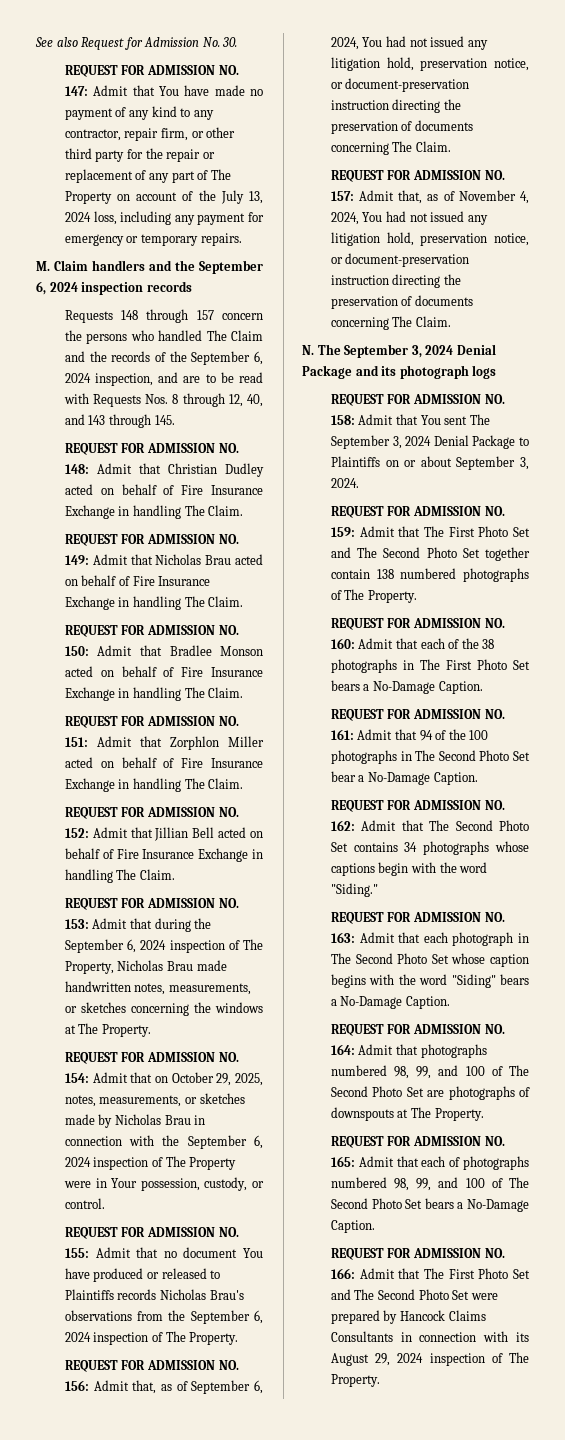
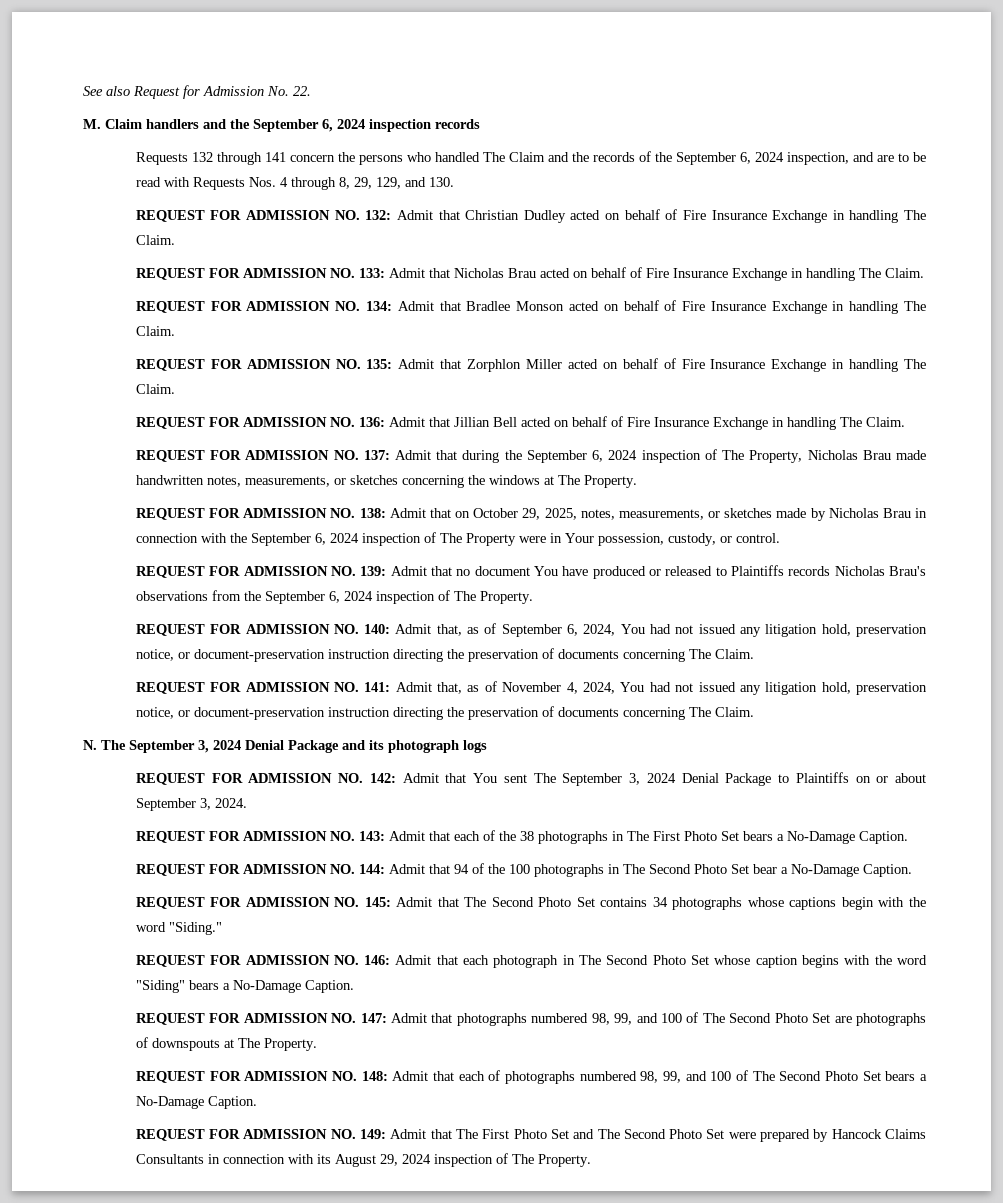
- See also Request for Admission No. 30.
- REQUEST FOR ADMISSION NO. 147: Admit that You have made no payment of any kind to any contractor, repair firm, or other third party for the repair or replacement of any part of The Property on account of the July 13, 2024 loss, including any payment for emergency or temporary repairs.
+ See also Request for Admission No. 22.
- Requests 148 through 157 concern the persons who handled The Claim and the records of the September 6, 2024 inspection, and are to be read with Requests Nos. 8 through 12, 40, and 143 through 145.
- REQUEST FOR ADMISSION NO. 148: Admit that Christian Dudley acted on behalf of Fire Insurance Exchange in handling The Claim.
+ Requests 132 through 141 concern the persons who handled The Claim and the records of the September 6, 2024 inspection, and are to be read with Requests Nos. 4 through 8, 29, 129, and 130.
+ REQUEST FOR ADMISSION NO. 132: Admit that Christian Dudley acted on behalf of Fire Insurance Exchange in handling The Claim.
- REQUEST FOR ADMISSION NO. 149: Admit that Nicholas Brau acted on behalf of Fire Insurance Exchange in handling The Claim.
+ REQUEST FOR ADMISSION NO. 133: Admit that Nicholas Brau acted on behalf of Fire Insurance Exchange in handling The Claim.
- REQUEST FOR ADMISSION NO. 150: Admit that Bradlee Monson acted on behalf of Fire Insurance Exchange in handling The Claim.
+ REQUEST FOR ADMISSION NO. 134: Admit that Bradlee Monson acted on behalf of Fire Insurance Exchange in handling The Claim.
- REQUEST FOR ADMISSION NO. 151: Admit that Zorphlon Miller acted on behalf of Fire Insurance Exchange in handling The Claim.
+ REQUEST FOR ADMISSION NO. 135: Admit that Zorphlon Miller acted on behalf of Fire Insurance Exchange in handling The Claim.
- REQUEST FOR ADMISSION NO. 152: Admit that Jillian Bell acted on behalf of Fire Insurance Exchange in handling The Claim.
+ REQUEST FOR ADMISSION NO. 136: Admit that Jillian Bell acted on behalf of Fire Insurance Exchange in handling The Claim.
- REQUEST FOR ADMISSION NO. 153: Admit that during the September 6, 2024 inspection of The Property, Nicholas Brau made handwritten notes, measurements, or sketches concerning the windows at The Property.
+ REQUEST FOR ADMISSION NO. 137: Admit that during the September 6, 2024 inspection of The Property, Nicholas Brau made handwritten notes, measurements, or sketches concerning the windows at The Property.
- REQUEST FOR ADMISSION NO. 154: Admit that on October 29, 2025, notes, measurements, or sketches made by Nicholas Brau in connection with the September 6, 2024 inspection of The Property were in Your possession, custody, or control.
+ REQUEST FOR ADMISSION NO. 138: Admit that on October 29, 2025, notes, measurements, or sketches made by Nicholas Brau in connection with the September 6, 2024 inspection of The Property were in Your possession, custody, or control.
- REQUEST FOR ADMISSION NO. 155: Admit that no document You have produced or released to Plaintiffs records Nicholas Brau's observations from the September 6, 2024 inspection of The Property.
+ REQUEST FOR ADMISSION NO. 139: Admit that no document You have produced or released to Plaintiffs records Nicholas Brau's observations from the September 6, 2024 inspection of The Property.
- REQUEST FOR ADMISSION NO. 156: Admit that, as of September 6, 2024, You had not issued any litigation hold, preservation notice, or document-preservation instruction directing the preservation of documents concerning The Claim.
+ REQUEST FOR ADMISSION NO. 140: Admit that, as of September 6, 2024, You had not issued any litigation hold, preservation notice, or document-preservation instruction directing the preservation of documents concerning The Claim.
- REQUEST FOR ADMISSION NO. 157: Admit that, as of November 4, 2024, You had not issued any litigation hold, preservation notice, or document-preservation instruction directing the preservation of documents concerning The Claim.
+ REQUEST FOR ADMISSION NO. 141: Admit that, as of November 4, 2024, You had not issued any litigation hold, preservation notice, or document-preservation instruction directing the preservation of documents concerning The Claim.
- REQUEST FOR ADMISSION NO. 158: Admit that You sent The September 3, 2024 Denial Package to Plaintiffs on or about September 3, 2024.
+ REQUEST FOR ADMISSION NO. 142: Admit that You sent The September 3, 2024 Denial Package to Plaintiffs on or about September 3, 2024.
- REQUEST FOR ADMISSION NO. 159: Admit that The First Photo Set and The Second Photo Set together contain 138 numbered photographs of The Property.
- REQUEST FOR ADMISSION NO. 160: Admit that each of the 38 photographs in The First Photo Set bears a No-Damage Caption.
+ REQUEST FOR ADMISSION NO. 143: Admit that each of the 38 photographs in The First Photo Set bears a No-Damage Caption.
- REQUEST FOR ADMISSION NO. 161: Admit that 94 of the 100 photographs in The Second Photo Set bear a No-Damage Caption.
+ REQUEST FOR ADMISSION NO. 144: Admit that 94 of the 100 photographs in The Second Photo Set bear a No-Damage Caption.
- REQUEST FOR ADMISSION NO. 162: Admit that The Second Photo Set contains 34 photographs whose captions begin with the word "Siding."
+ REQUEST FOR ADMISSION NO. 145: Admit that The Second Photo Set contains 34 photographs whose captions begin with the word "Siding."
- REQUEST FOR ADMISSION NO. 163: Admit that each photograph in The Second Photo Set whose caption begins with the word "Siding" bears a No-Damage Caption.
+ REQUEST FOR ADMISSION NO. 146: Admit that each photograph in The Second Photo Set whose caption begins with the word "Siding" bears a No-Damage Caption.
- REQUEST FOR ADMISSION NO. 164: Admit that photographs numbered 98, 99, and 100 of The Second Photo Set are photographs of downspouts at The Property.
+ REQUEST FOR ADMISSION NO. 147: Admit that photographs numbered 98, 99, and 100 of The Second Photo Set are photographs of downspouts at The Property.
- REQUEST FOR ADMISSION NO. 165: Admit that each of photographs numbered 98, 99, and 100 of The Second Photo Set bears a No-Damage Caption.
+ REQUEST FOR ADMISSION NO. 148: Admit that each of photographs numbered 98, 99, and 100 of The Second Photo Set bears a No-Damage Caption.
- REQUEST FOR ADMISSION NO. 166: Admit that The First Photo Set and The Second Photo Set were prepared by Hancock Claims Consultants in connection with its August 29, 2024 inspection of The Property.
+ REQUEST FOR ADMISSION NO. 149: Admit that The First Photo Set and The Second Photo Set were prepared by Hancock Claims Consultants in connection with its August 29, 2024 inspection of The Property.

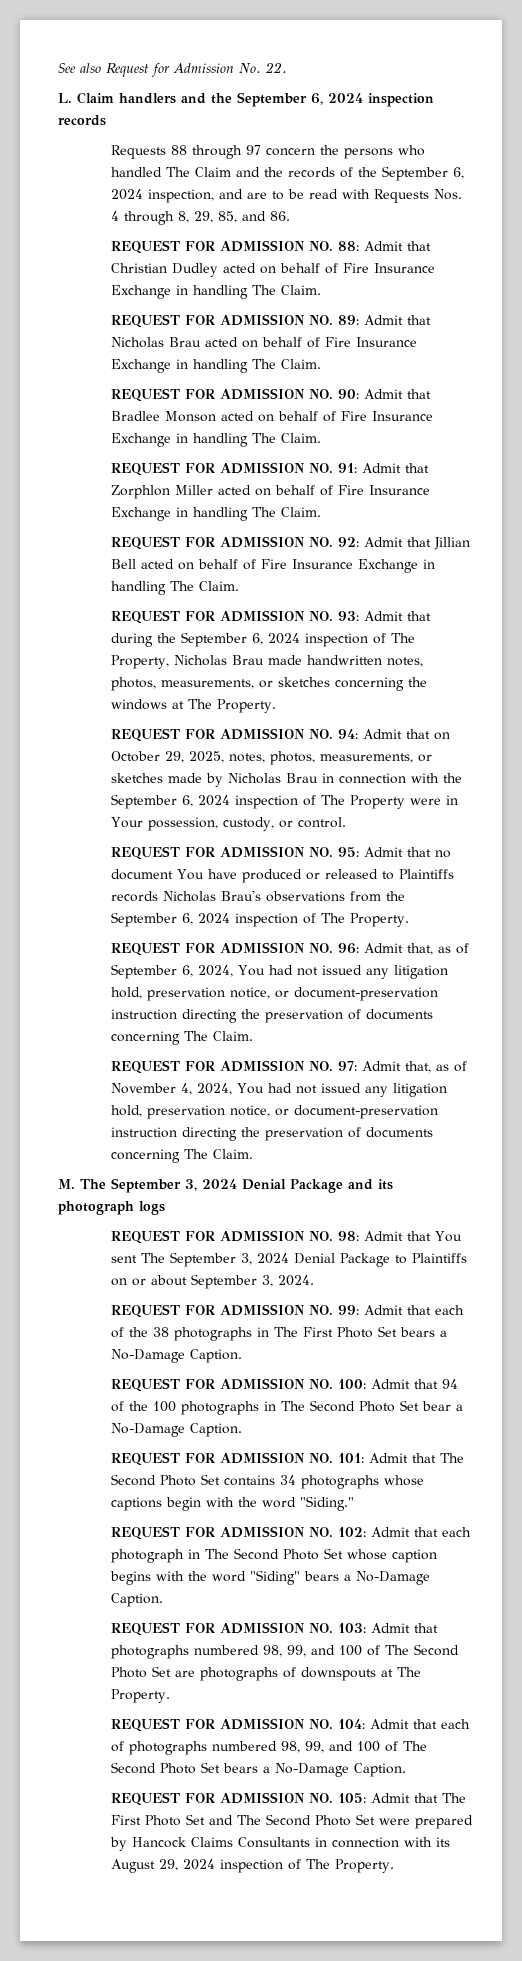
- M. Claim handlers and the September 6, 2024 inspection records
+ L. Claim handlers and the September 6, 2024 inspection records
- Requests 132 through 141 concern the persons who handled The Claim and the records of the September 6, 2024 inspection, and are to be read with Requests Nos. 4 through 8, 29, 129, and 130.
- REQUEST FOR ADMISSION NO. 132: Admit that Christian Dudley acted on behalf of Fire Insurance Exchange in handling The Claim.
+ Requests 88 through 97 concern the persons who handled The Claim and the records of the September 6, 2024 inspection, and are to be read with Requests Nos. 4 through 8, 29, 85, and 86.
+ REQUEST FOR ADMISSION NO. 88: Admit that Christian Dudley acted on behalf of Fire Insurance Exchange in handling The Claim.
- REQUEST FOR ADMISSION NO. 133: Admit that Nicholas Brau acted on behalf of Fire Insurance Exchange in handling The Claim.
+ REQUEST FOR ADMISSION NO. 89: Admit that Nicholas Brau acted on behalf of Fire Insurance Exchange in handling The Claim.
- REQUEST FOR ADMISSION NO. 134: Admit that Bradlee Monson acted on behalf of Fire Insurance Exchange in handling The Claim.
+ REQUEST FOR ADMISSION NO. 90: Admit that Bradlee Monson acted on behalf of Fire Insurance Exchange in handling The Claim.
- REQUEST FOR ADMISSION NO. 135: Admit that Zorphlon Miller acted on behalf of Fire Insurance Exchange in handling The Claim.
+ REQUEST FOR ADMISSION NO. 91: Admit that Zorphlon Miller acted on behalf of Fire Insurance Exchange in handling The Claim.
- REQUEST FOR ADMISSION NO. 136: Admit that Jillian Bell acted on behalf of Fire Insurance Exchange in handling The Claim.
+ REQUEST FOR ADMISSION NO. 92: Admit that Jillian Bell acted on behalf of Fire Insurance Exchange in handling The Claim.
- REQUEST FOR ADMISSION NO. 137: Admit that during the September 6, 2024 inspection of The Property, Nicholas Brau made handwritten notes, measurements, or sketches concerning the windows at The Property.
+ REQUEST FOR ADMISSION NO. 93: Admit that during the September 6, 2024 inspection of The Property, Nicholas Brau made handwritten notes, photos, measurements, or sketches concerning the windows at The Property.
- REQUEST FOR ADMISSION NO. 138: Admit that on October 29, 2025, notes, measurements, or sketches made by Nicholas Brau in connection with the September 6, 2024 inspection of The Property were in Your possession, custody, or control.
+ REQUEST FOR ADMISSION NO. 94: Admit that on October 29, 2025, notes, photos, measurements, or sketches made by Nicholas Brau in connection with the September 6, 2024 inspection of The Property were in Your possession, custody, or control.
- REQUEST FOR ADMISSION NO. 139: Admit that no document You have produced or released to Plaintiffs records Nicholas Brau's observations from the September 6, 2024 inspection of The Property.
+ REQUEST FOR ADMISSION NO. 95: Admit that no document You have produced or released to Plaintiffs records Nicholas Brau's observations from the September 6, 2024 inspection of The Property.
- REQUEST FOR ADMISSION NO. 140: Admit that, as of September 6, 2024, You had not issued any litigation hold, preservation notice, or document-preservation instruction directing the preservation of documents concerning The Claim.
+ REQUEST FOR ADMISSION NO. 96: Admit that, as of September 6, 2024, You had not issued any litigation hold, preservation notice, or document-preservation instruction directing the preservation of documents concerning The Claim.
- REQUEST FOR ADMISSION NO. 141: Admit that, as of November 4, 2024, You had not issued any litigation hold, preservation notice, or document-preservation instruction directing the preservation of documents concerning The Claim.
+ REQUEST FOR ADMISSION NO. 97: Admit that, as of November 4, 2024, You had not issued any litigation hold, preservation notice, or document-preservation instruction directing the preservation of documents concerning The Claim.
- N. The September 3, 2024 Denial Package and its photograph logs
+ M. The September 3, 2024 Denial Package and its photograph logs
- REQUEST FOR ADMISSION NO. 142: Admit that You sent The September 3, 2024 Denial Package to Plaintiffs on or about September 3, 2024.
+ REQUEST FOR ADMISSION NO. 98: Admit that You sent The September 3, 2024 Denial Package to Plaintiffs on or about September 3, 2024.
- REQUEST FOR ADMISSION NO. 143: Admit that each of the 38 photographs in The First Photo Set bears a No-Damage Caption.
+ REQUEST FOR ADMISSION NO. 99: Admit that each of the 38 photographs in The First Photo Set bears a No-Damage Caption.
- REQUEST FOR ADMISSION NO. 144: Admit that 94 of the 100 photographs in The Second Photo Set bear a No-Damage Caption.
+ REQUEST FOR ADMISSION NO. 100: Admit that 94 of the 100 photographs in The Second Photo Set bear a No-Damage Caption.
- REQUEST FOR ADMISSION NO. 145: Admit that The Second Photo Set contains 34 photographs whose captions begin with the word "Siding."
+ REQUEST FOR ADMISSION NO. 101: Admit that The Second Photo Set contains 34 photographs whose captions begin with the word "Siding."
- REQUEST FOR ADMISSION NO. 146: Admit that each photograph in The Second Photo Set whose caption begins with the word "Siding" bears a No-Damage Caption.
+ REQUEST FOR ADMISSION NO. 102: Admit that each photograph in The Second Photo Set whose caption begins with the word "Siding" bears a No-Damage Caption.
- REQUEST FOR ADMISSION NO. 147: Admit that photographs numbered 98, 99, and 100 of The Second Photo Set are photographs of downspouts at The Property.
+ REQUEST FOR ADMISSION NO. 103: Admit that photographs numbered 98, 99, and 100 of The Second Photo Set are photographs of downspouts at The Property.
- REQUEST FOR ADMISSION NO. 148: Admit that each of photographs numbered 98, 99, and 100 of The Second Photo Set bears a No-Damage Caption.
+ REQUEST FOR ADMISSION NO. 104: Admit that each of photographs numbered 98, 99, and 100 of The Second Photo Set bears a No-Damage Caption.
- REQUEST FOR ADMISSION NO. 149: Admit that The First Photo Set and The Second Photo Set were prepared by Hancock Claims Consultants in connection with its August 29, 2024 inspection of The Property.
+ REQUEST FOR ADMISSION NO. 105: Admit that The First Photo Set and The Second Photo Set were prepared by Hancock Claims Consultants in connection with its August 29, 2024 inspection of The Property.

